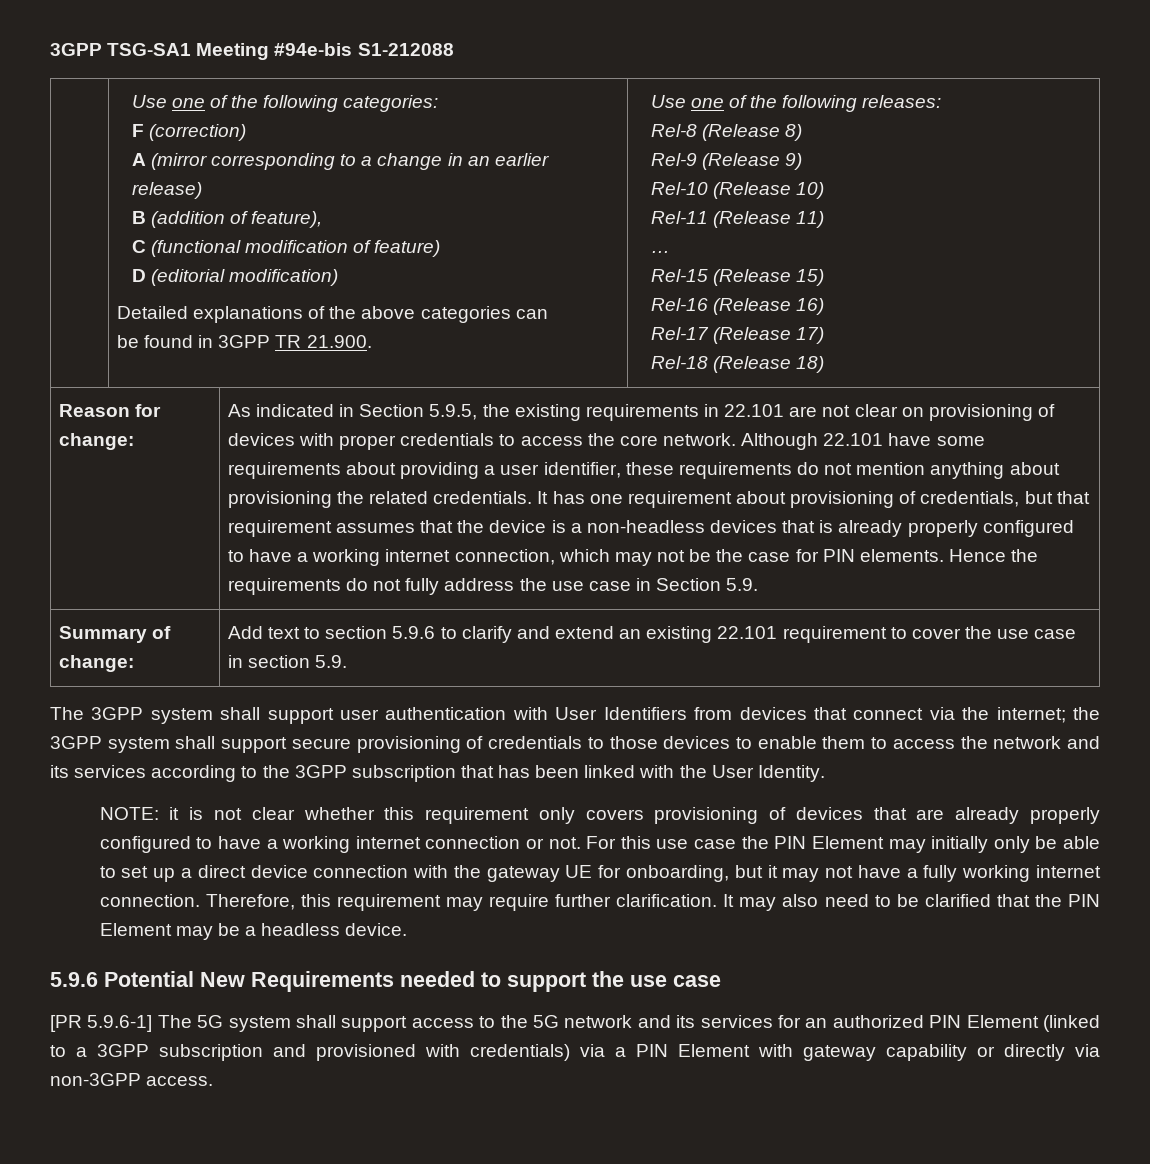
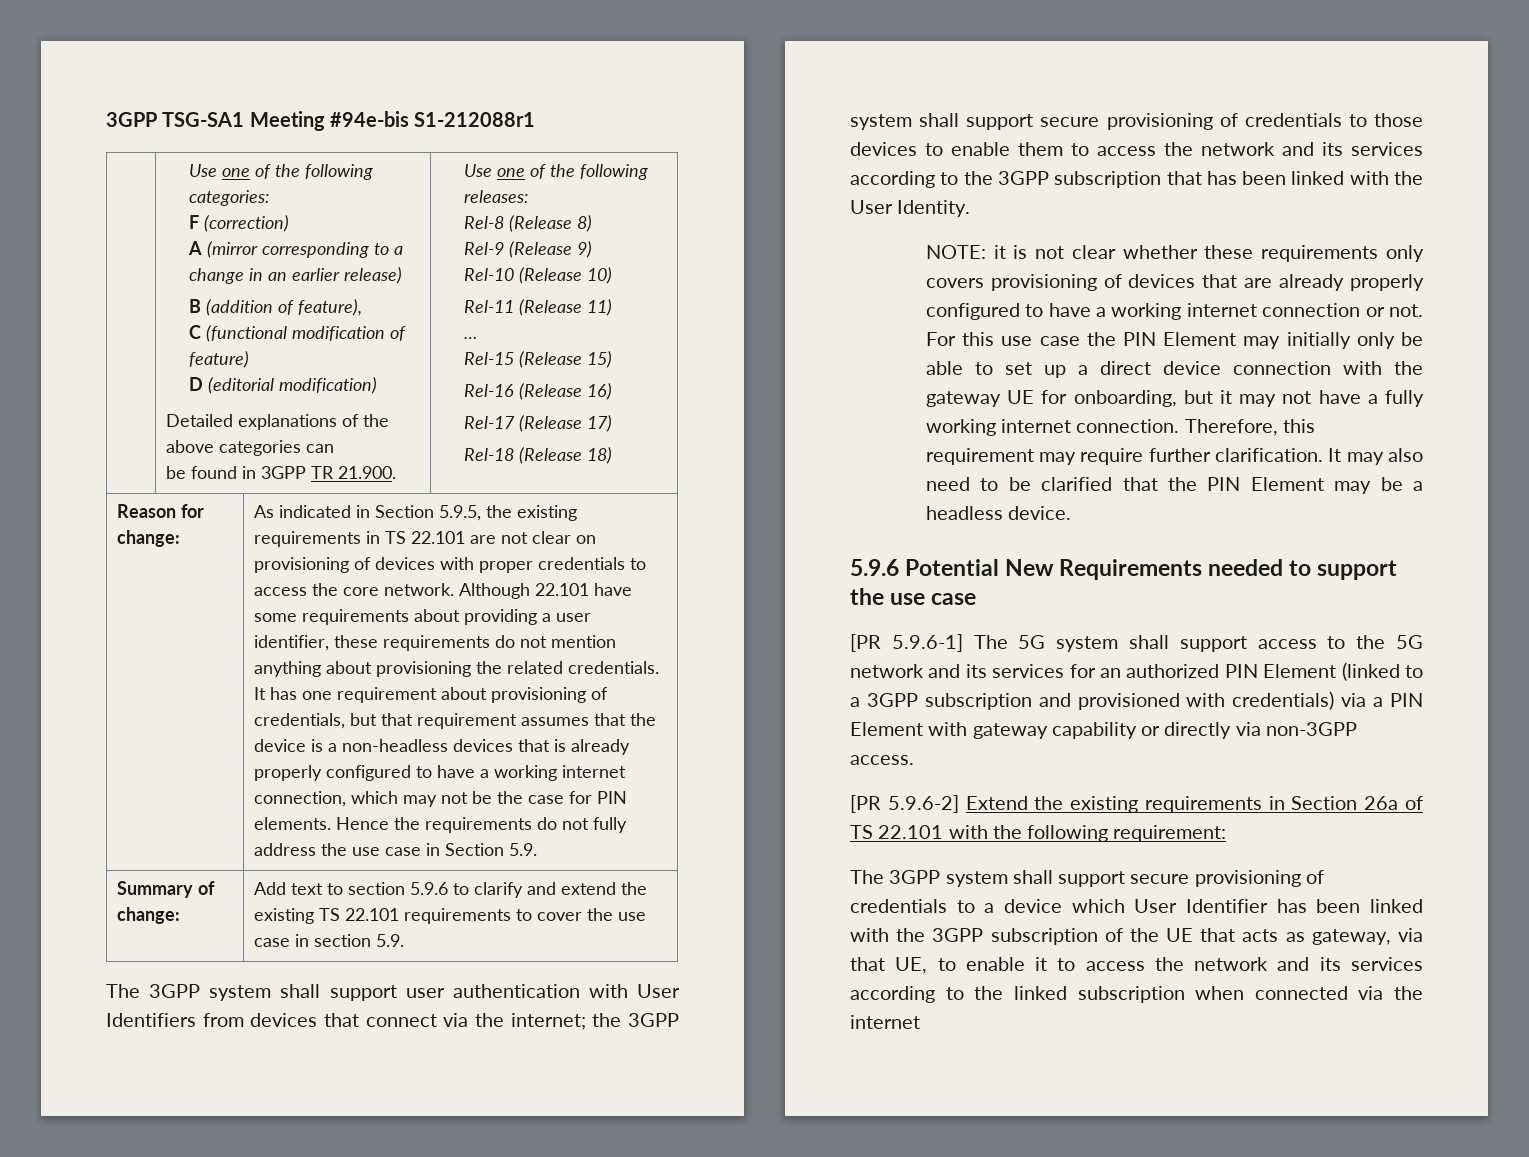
- 3GPP TSG-SA1 Meeting #94e-bis S1-212088
+ 3GPP TSG-SA1 Meeting #94e-bis S1-212088r1
- As indicated in Section 5.9.5, the existing requirements in 22.101 are not clear on provisioning of devices with proper credentials to access the core network.
+ As indicated in Section 5.9.5, the existing requirements in TS 22.101 are not clear on provisioning of devices with proper credentials to access the core network.
- Summary of change: | Add text to section 5.9.6 to clarify and extend an existing 22.101 requirement to cover the use case in section 5.9.
+ Summary of change: | Add text to section 5.9.6 to clarify and extend the existing TS 22.101 requirements to cover the use case in section 5.9.
- NOTE: it is not clear whether this requirement only covers provisioning of devices that are already properly configured to have a working internet connection or not.
+ NOTE: it is not clear whether these requirements only covers provisioning of devices that are already properly configured to have a working internet connection or not.
+ [PR 5.9.6-2] Extend the existing requirements in Section 26a of TS 22.101 with the following requirement:
+ The 3GPP system shall support secure provisioning of credentials to a device which User Identifier has been linked with the 3GPP subscription of the UE that acts as gateway, via that UE, to enable it to access the network and its services according to the linked subscription when connected via the internet

